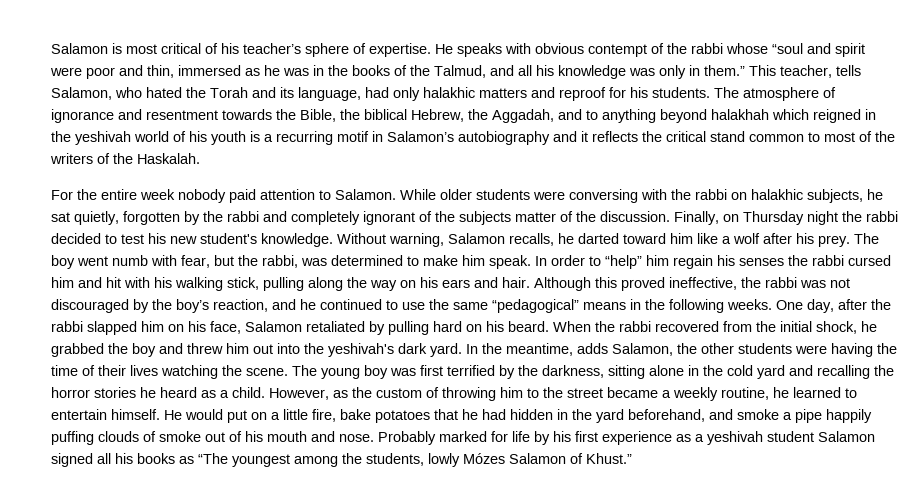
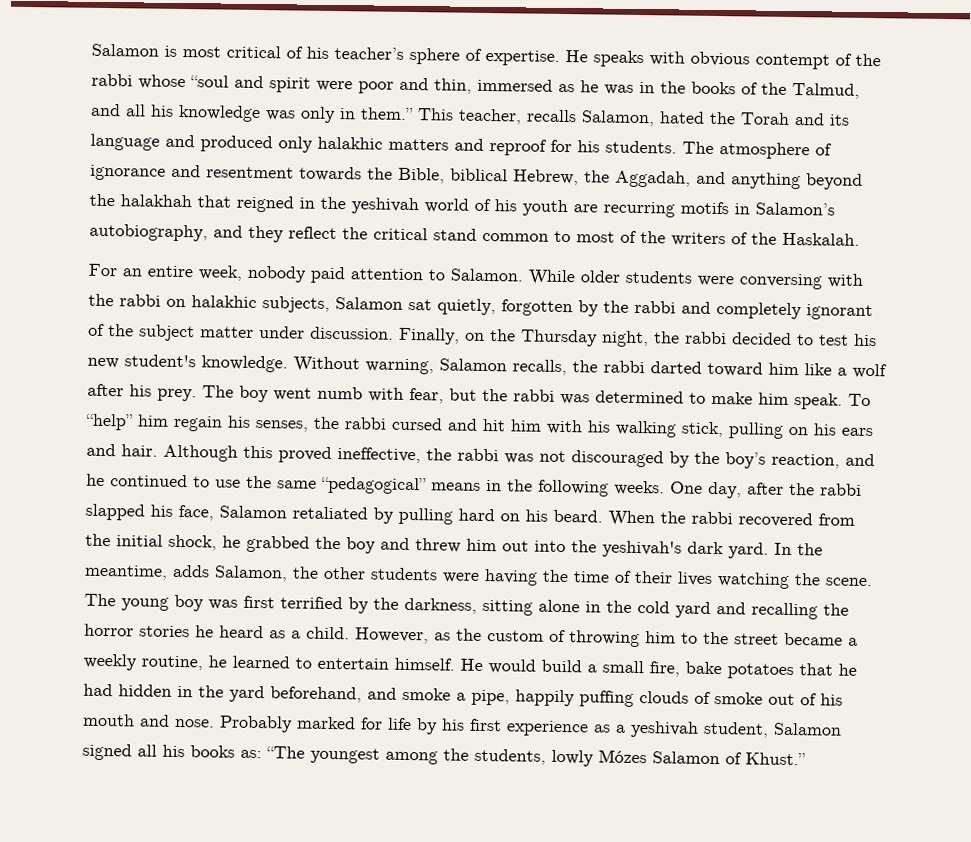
- This teacher, tells Salamon, who hated the Torah and its language, had only halakhic matters and reproof for his students.
+ This teacher, recalls Salamon, hated the Torah and its language and produced only halakhic matters and reproof for his students.
- The atmosphere of ignorance and resentment towards the Bible, the biblical Hebrew, the Aggadah, and to anything beyond halakhah which reigned in the yeshivah world of his youth is a recurring motif in Salamon’s autobiography and it reflects the critical stand common to most of the writers of the Haskalah.
+ The atmosphere of ignorance and resentment towards the Bible, biblical Hebrew, the Aggadah, and anything beyond the halakhah that reigned in the yeshivah world of his youth are recurring motifs in Salamon’s autobiography, and they reflect the critical stand common to most of the writers of the Haskalah.
- For the entire week nobody paid attention to Salamon.
+ For an entire week, nobody paid attention to Salamon.
- While older students were conversing with the rabbi on halakhic subjects, he sat quietly, forgotten by the rabbi and completely ignorant of the subjects matter of the discussion. Finally, on Thursday night the rabbi decided to test his new student's knowledge.
+ While older students were conversing with the rabbi on halakhic subjects, Salamon sat quietly, forgotten by the rabbi and completely ignorant of the subject matter under discussion. Finally, on the Thursday night, the rabbi decided to test his new student's knowledge.
- Without warning, Salamon recalls, he darted toward him like a wolf after his prey.
+ Without warning, Salamon recalls, the rabbi darted toward him like a wolf after his prey.
- The boy went numb with fear, but the rabbi, was determined to make him speak.
+ The boy went numb with fear, but the rabbi was determined to make him speak.
- In order to “help” him regain his senses the rabbi cursed him and hit with his walking stick, pulling along the way on his ears and hair.
+ To “help” him regain his senses, the rabbi cursed and hit him with his walking stick, pulling on his ears and hair.
- One day, after the rabbi slapped him on his face, Salamon retaliated by pulling hard on his beard.
+ One day, after the rabbi slapped his face, Salamon retaliated by pulling hard on his beard.
- He would put on a little fire, bake potatoes that he had hidden in the yard beforehand, and smoke a pipe happily puffing clouds of smoke out of his mouth and nose.
+ He would build a small fire, bake potatoes that he had hidden in the yard beforehand, and smoke a pipe, happily puffing clouds of smoke out of his mouth and nose.
- Probably marked for life by his first experience as a yeshivah student Salamon signed all his books as “The youngest among the students, lowly Mózes Salamon of Khust.”
+ Probably marked for life by his first experience as a yeshivah student, Salamon signed all his books as: “The youngest among the students, lowly Mózes Salamon of Khust.”

